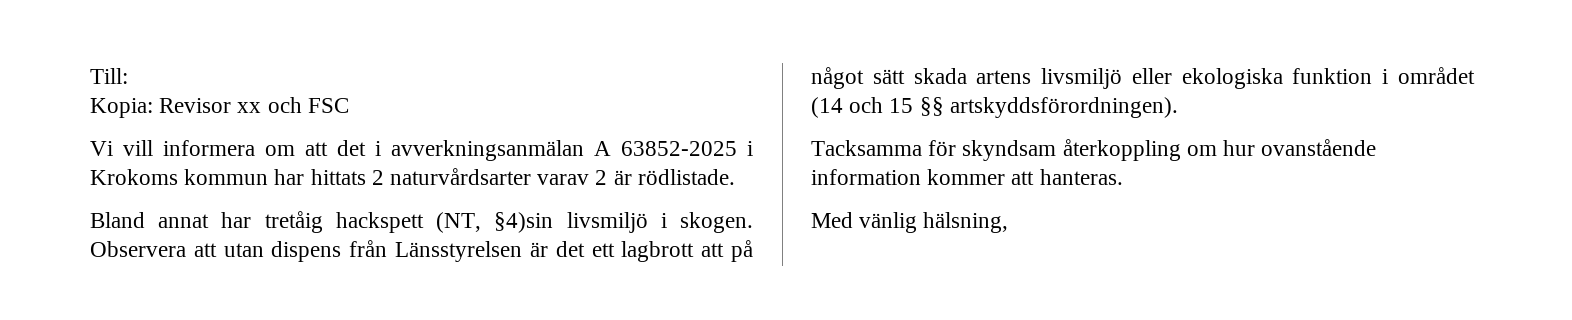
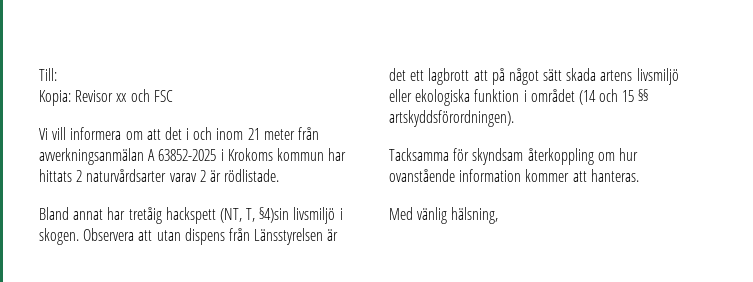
- Vi vill informera om att det i avverkningsanmälan A 63852-2025 i Krokoms kommun har hittats 2 naturvårdsarter varav 2 är rödlistade.
+ Vi vill informera om att det i och inom 21 meter från avverkningsanmälan A 63852-2025 i Krokoms kommun har hittats 2 naturvårdsarter varav 2 är rödlistade.
- Bland annat har tretåig hackspett (NT, §4)sin livsmiljö i skogen.
+ Bland annat har tretåig hackspett (NT, T, §4)sin livsmiljö i skogen.

